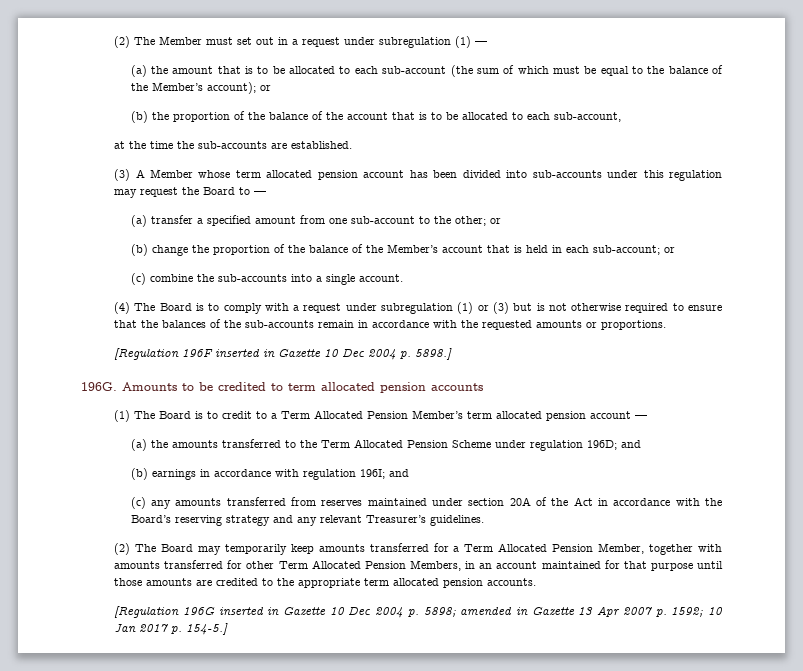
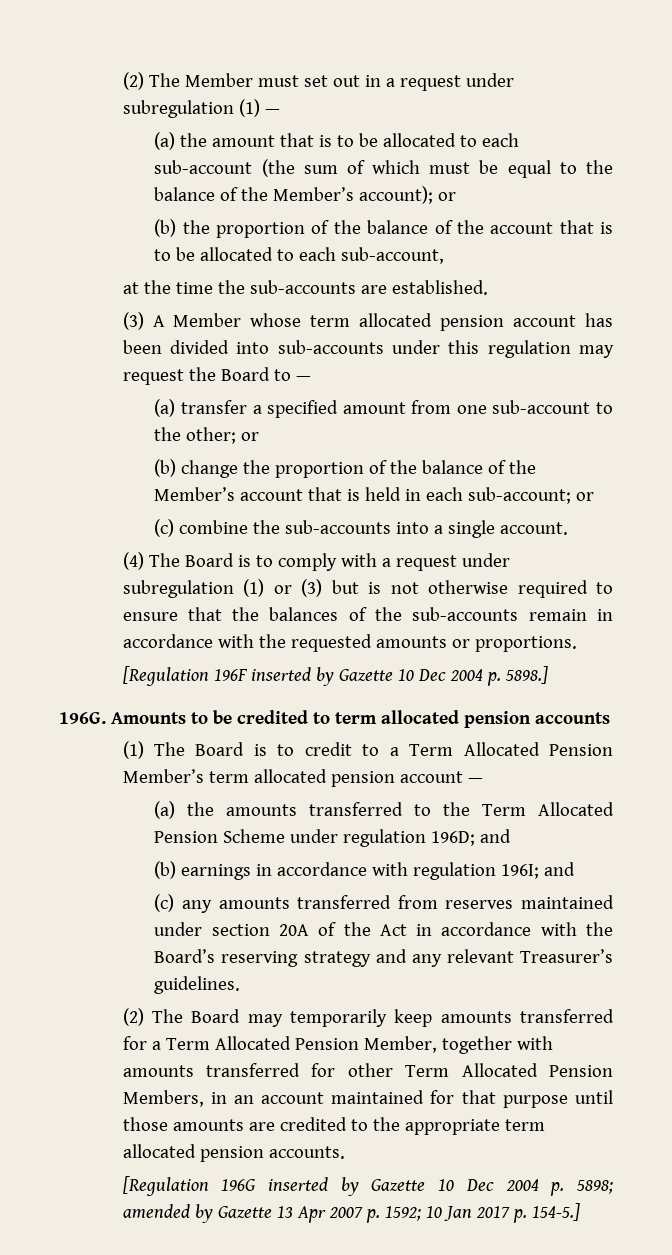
- [Regulation 196F inserted in Gazette 10 Dec 2004 p. 5898.]
+ [Regulation 196F inserted by Gazette 10 Dec 2004 p. 5898.]
- [Regulation 196G inserted in Gazette 10 Dec 2004 p. 5898; amended in Gazette 13 Apr 2007 p. 1592; 10 Jan 2017 p. 154-5.]
+ [Regulation 196G inserted by Gazette 10 Dec 2004 p. 5898; amended by Gazette 13 Apr 2007 p. 1592; 10 Jan 2017 p. 154-5.]

